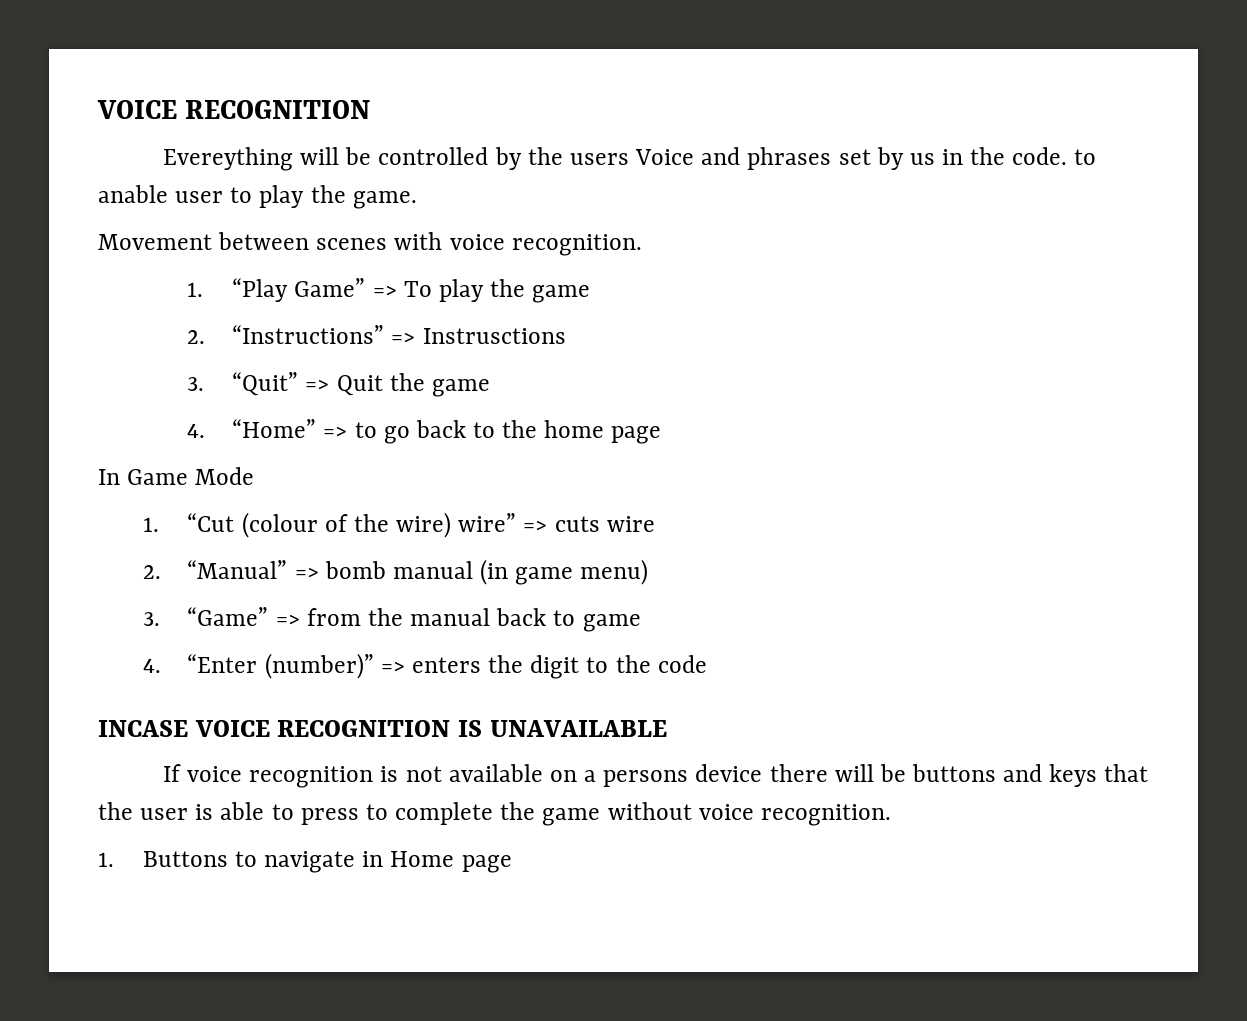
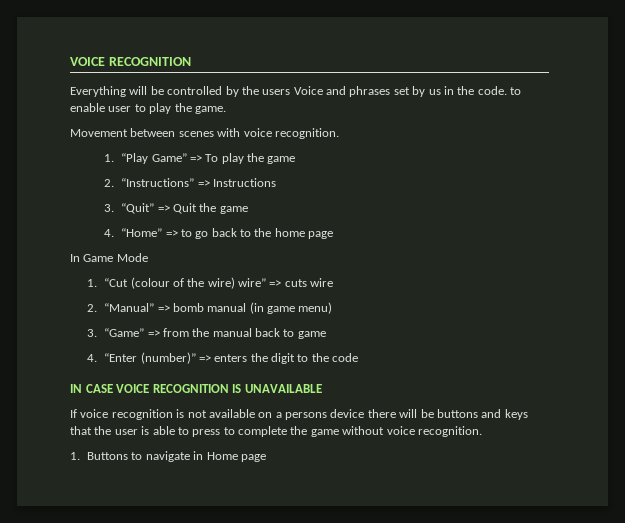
- Evereything will be controlled by the users Voice and phrases set by us in the code. to anable user to play the game.
+ Everything will be controlled by the users Voice and phrases set by us in the code. to enable user to play the game.
- 2. “Instructions” => Instrusctions
+ 2. “Instructions” => Instructions
- INCASE VOICE RECOGNITION IS UNAVAILABLE
+ IN CASE VOICE RECOGNITION IS UNAVAILABLE

